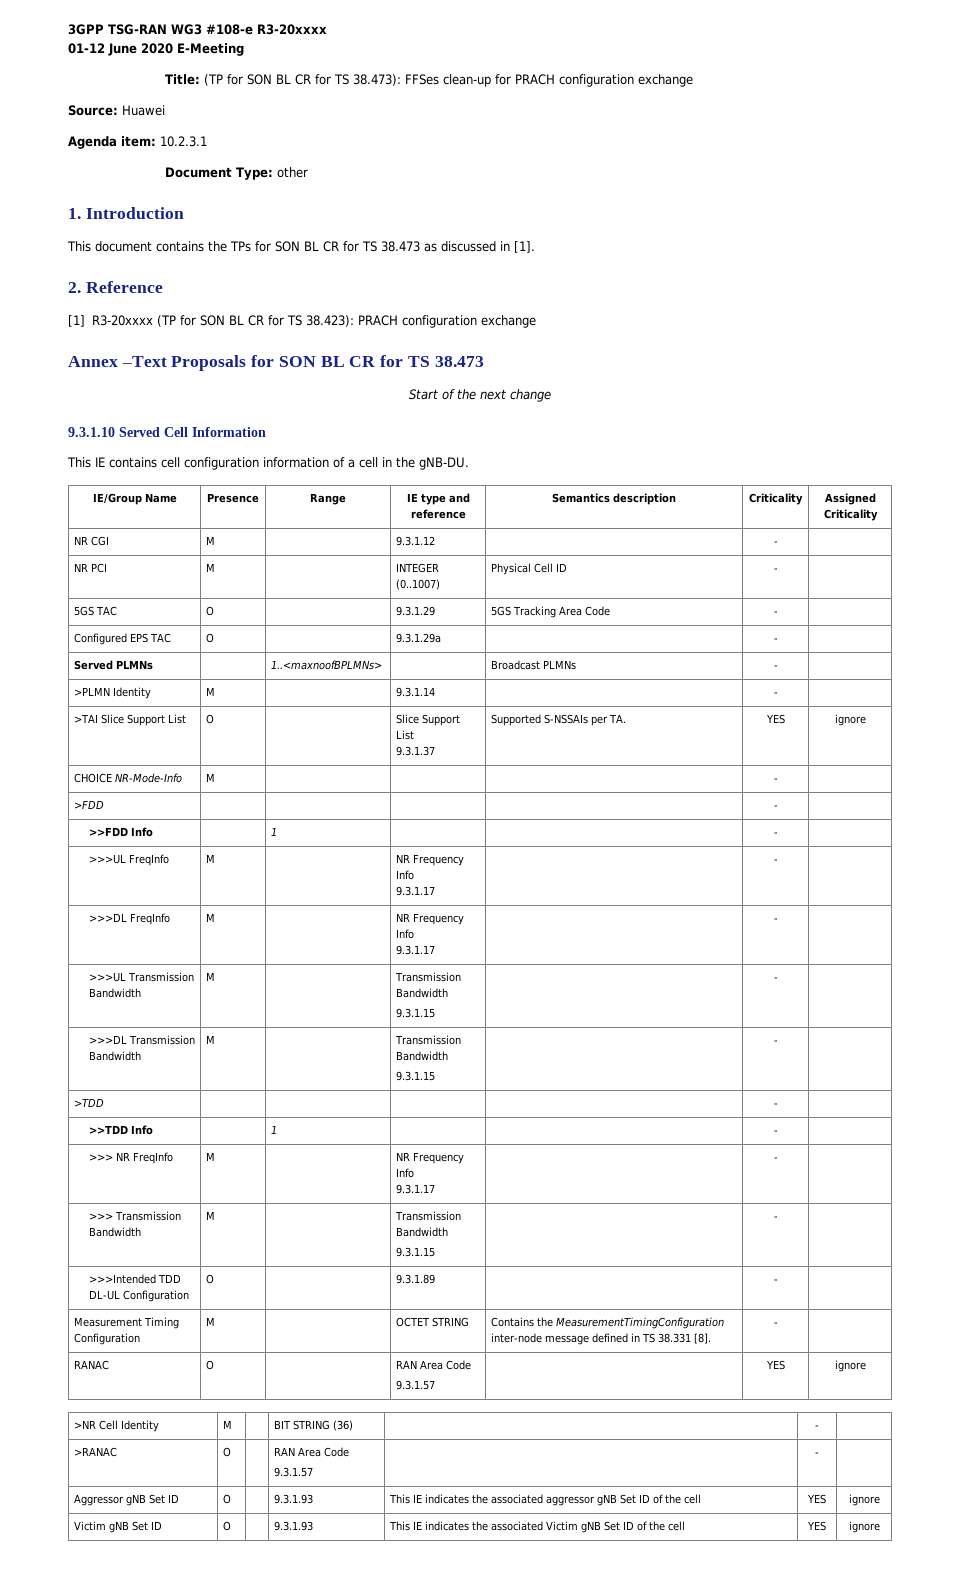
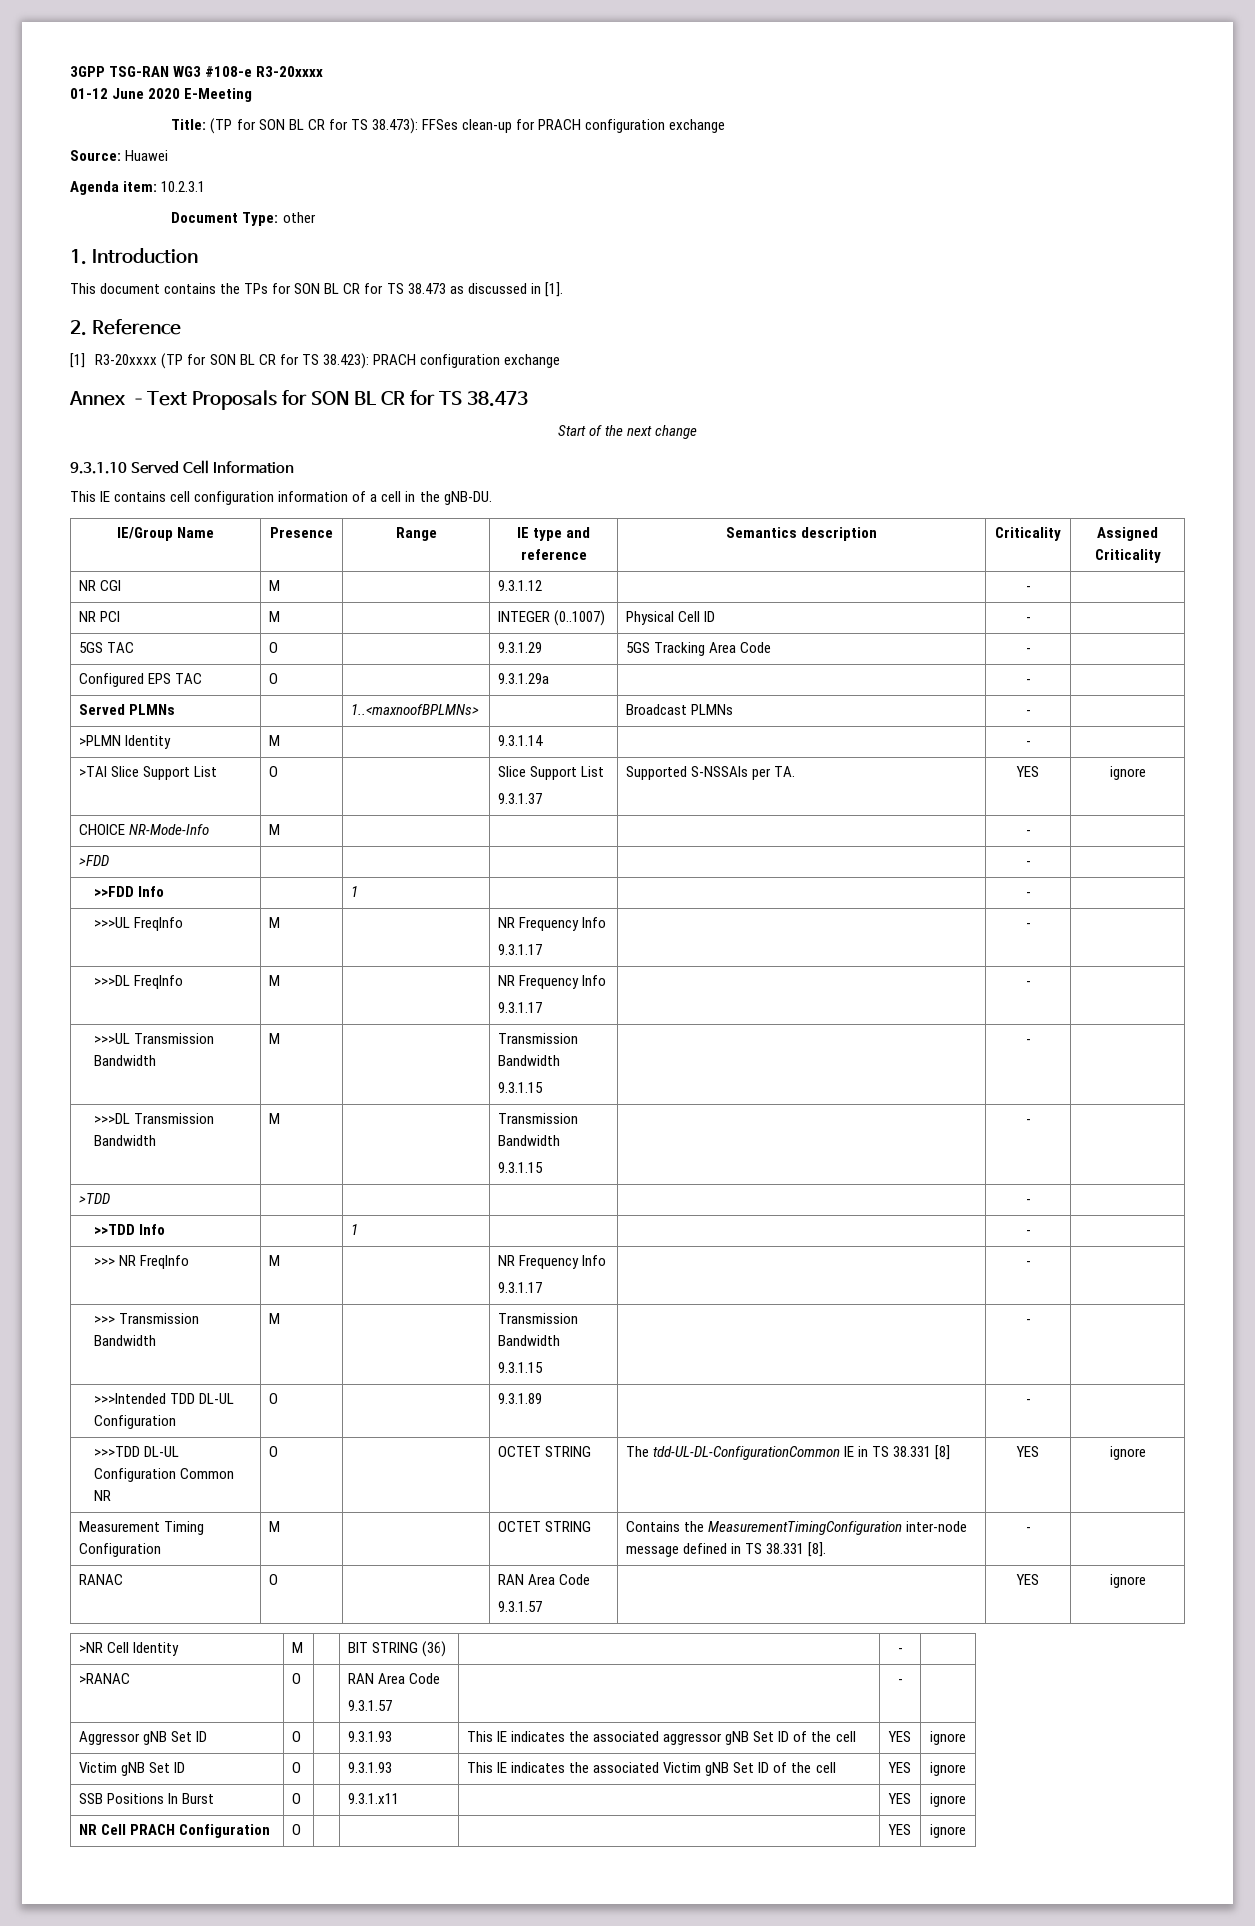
+ >>>TDD DL-UL Configuration Common NR | O | | OCTET STRING | The tdd-UL-DL-ConfigurationCommon IE in TS 38.331 [8] | YES | ignore
+ SSB Positions In Burst | O | | 9.3.1.x11 | | YES | ignore
+ NR Cell PRACH Configuration | O | | | | YES | ignore

